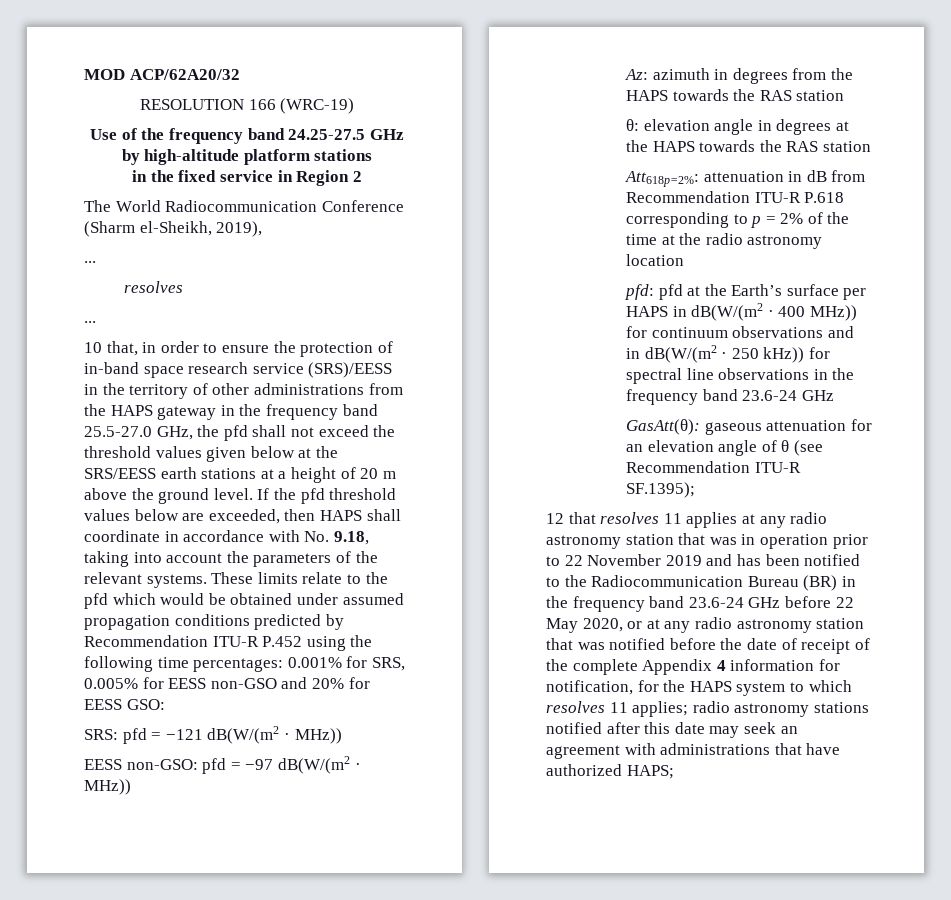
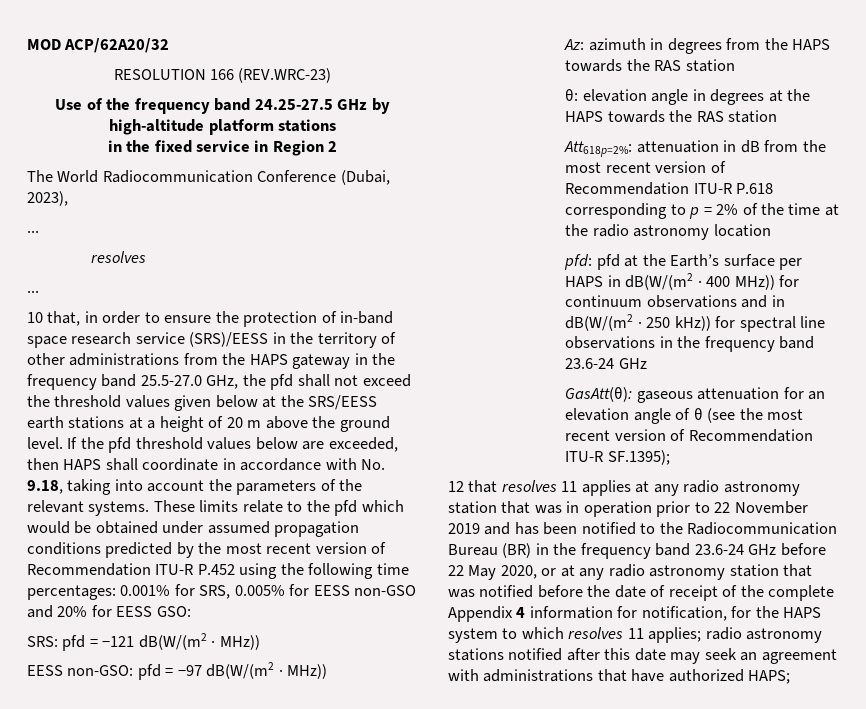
- RESOLUTION 166 (WRC-19)
+ RESOLUTION 166 (REV.WRC-23)
- The World Radiocommunication Conference (Sharm el-Sheikh, 2019),
+ The World Radiocommunication Conference (Dubai, 2023),
- These limits relate to the pfd which would be obtained under assumed propagation conditions predicted by Recommendation ITU-R P.452 using the following time percentages: 0.001% for SRS, 0.005% for EESS non-GSO and 20% for EESS GSO:
+ These limits relate to the pfd which would be obtained under assumed propagation conditions predicted by the most recent version of Recommendation ITU-R P.452 using the following time percentages: 0.001% for SRS, 0.005% for EESS non-GSO and 20% for EESS GSO:
- Att618p=2%: attenuation in dB from Recommendation ITU-R P.618 corresponding to p = 2% of the time at the radio astronomy location
+ Att618p=2%: attenuation in dB from the most recent version of Recommendation ITU-R P.618 corresponding to p = 2% of the time at the radio astronomy location
- GasAtt(θ): gaseous attenuation for an elevation angle of θ (see Recommendation ITU-R SF.1395);
+ GasAtt(θ): gaseous attenuation for an elevation angle of θ (see the most recent version of Recommendation ITU-R SF.1395);

